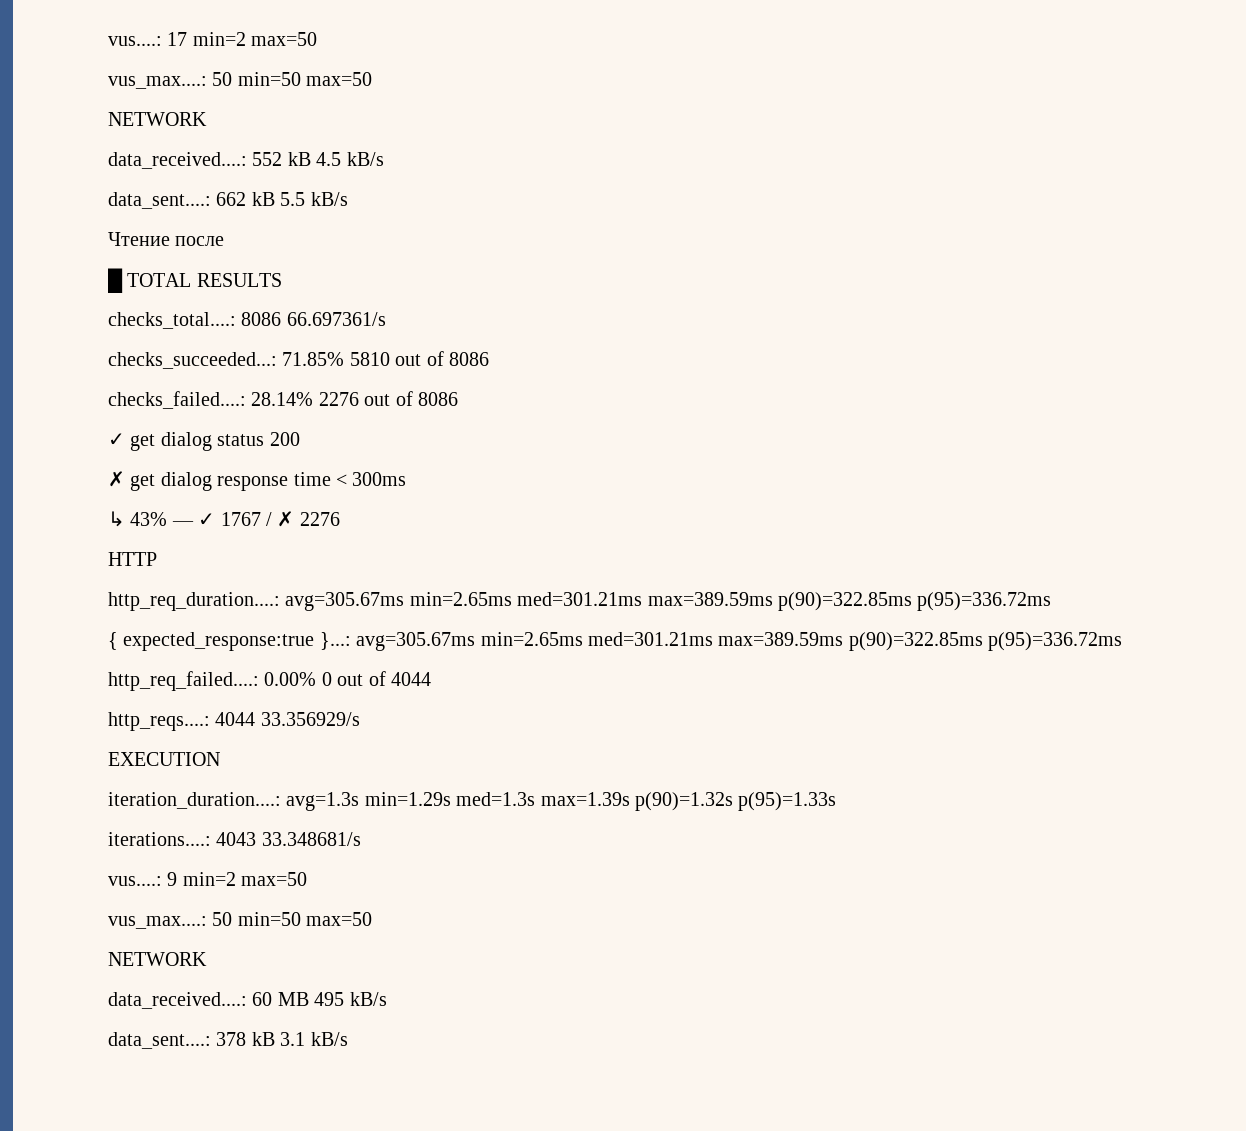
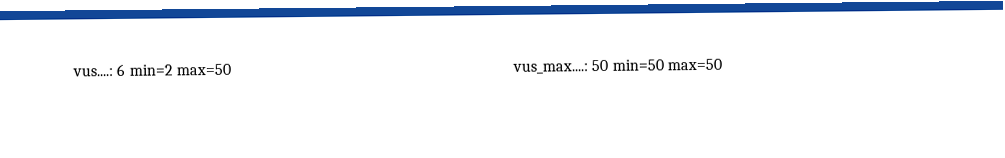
- vus....: 17 min=2 max=50
+ vus....: 6 min=2 max=50
  vus_max....: 50 min=50 max=50
- NETWORK
- data_received....: 552 kB 4.5 kB/s
- data_sent....: 662 kB 5.5 kB/s
- Чтение после
- █ TOTAL RESULTS
- checks_total....: 8086 66.697361/s
- checks_succeeded...: 71.85% 5810 out of 8086
- checks_failed....: 28.14% 2276 out of 8086
- ✓ get dialog status 200
- ✗ get dialog response time < 300ms
- ↳ 43% — ✓ 1767 / ✗ 2276
- HTTP
- http_req_duration....: avg=305.67ms min=2.65ms med=301.21ms max=389.59ms p(90)=322.85ms p(95)=336.72ms
- { expected_response:true }...: avg=305.67ms min=2.65ms med=301.21ms max=389.59ms p(90)=322.85ms p(95)=336.72ms
- http_req_failed....: 0.00% 0 out of 4044
- http_reqs....: 4044 33.356929/s
- EXECUTION
- iteration_duration....: avg=1.3s min=1.29s med=1.3s max=1.39s p(90)=1.32s p(95)=1.33s
- iterations....: 4043 33.348681/s
- vus....: 9 min=2 max=50
- vus_max....: 50 min=50 max=50
- NETWORK
- data_received....: 60 MB 495 kB/s
- data_sent....: 378 kB 3.1 kB/s

